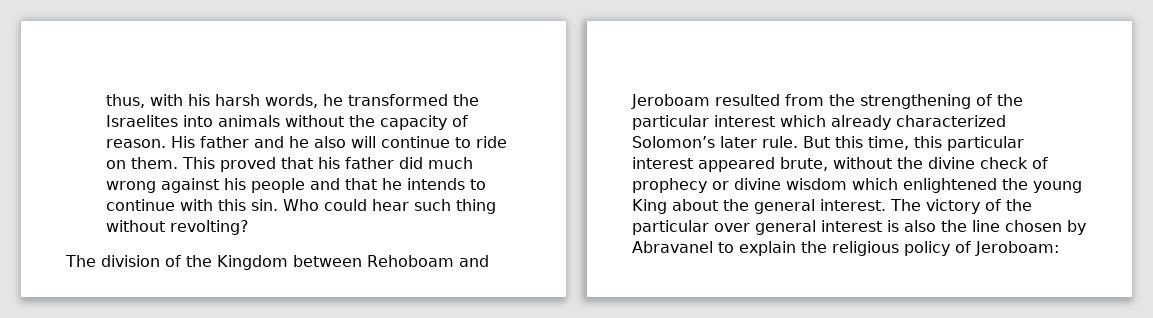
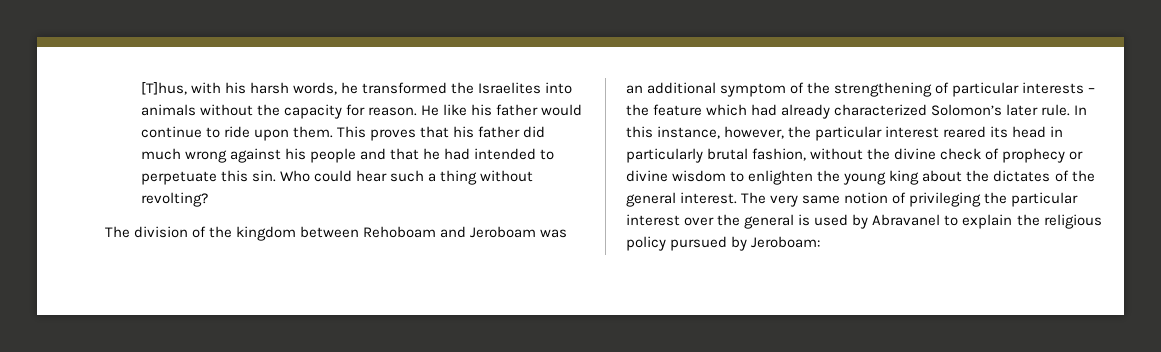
- thus, with his harsh words, he transformed the Israelites into animals without the capacity of reason. His father and he also will continue to ride on them.
+ [T]hus, with his harsh words, he transformed the Israelites into animals without the capacity for reason. He like his father would continue to ride upon them.
- This proved that his father did much wrong against his people and that he intends to continue with this sin.
+ This proves that his father did much wrong against his people and that he had intended to perpetuate this sin.
- Who could hear such thing without revolting?
+ Who could hear such a thing without revolting?
- The division of the Kingdom between Rehoboam and Jeroboam resulted from the strengthening of the particular interest which already characterized Solomon’s later rule.
+ The division of the kingdom between Rehoboam and Jeroboam was an additional symptom of the strengthening of particular interests – the feature which had already characterized Solomon’s later rule.
- But this time, this particular interest appeared brute, without the divine check of prophecy or divine wisdom which enlightened the young King about the general interest. The victory of the particular over general interest is also the line chosen by Abravanel to explain the religious policy of Jeroboam:
+ In this instance, however, the particular interest reared its head in particularly brutal fashion, without the divine check of prophecy or divine wisdom to enlighten the young king about the dictates of the general interest. The very same notion of privileging the particular interest over the general is used by Abravanel to explain the religious policy pursued by Jeroboam:

